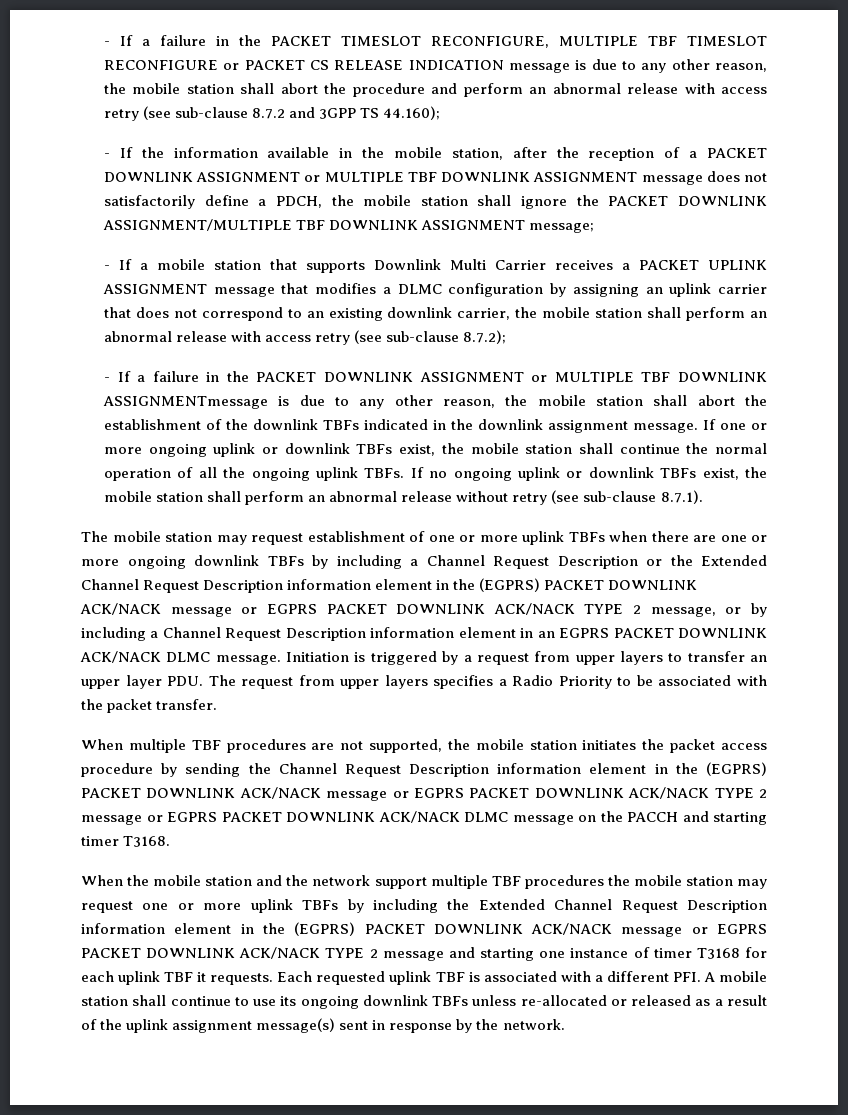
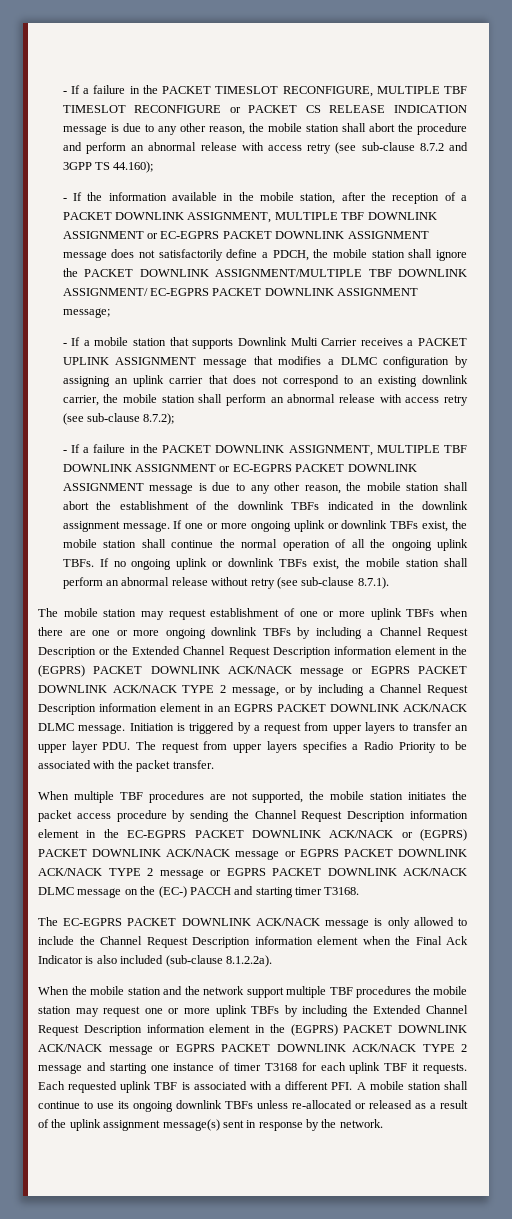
- - If the information available in the mobile station, after the reception of a PACKET DOWNLINK ASSIGNMENT or MULTIPLE TBF DOWNLINK ASSIGNMENT message does not satisfactorily define a PDCH, the mobile station shall ignore the PACKET DOWNLINK ASSIGNMENT/MULTIPLE TBF DOWNLINK ASSIGNMENT message;
+ - If the information available in the mobile station, after the reception of a PACKET DOWNLINK ASSIGNMENT, MULTIPLE TBF DOWNLINK ASSIGNMENT or EC-EGPRS PACKET DOWNLINK ASSIGNMENT message does not satisfactorily define a PDCH, the mobile station shall ignore the PACKET DOWNLINK ASSIGNMENT/MULTIPLE TBF DOWNLINK ASSIGNMENT/ EC-EGPRS PACKET DOWNLINK ASSIGNMENT message;
- - If a failure in the PACKET DOWNLINK ASSIGNMENT or MULTIPLE TBF DOWNLINK ASSIGNMENTmessage is due to any other reason, the mobile station shall abort the establishment of the downlink TBFs indicated in the downlink assignment message.
+ - If a failure in the PACKET DOWNLINK ASSIGNMENT, MULTIPLE TBF DOWNLINK ASSIGNMENT or EC-EGPRS PACKET DOWNLINK ASSIGNMENT message is due to any other reason, the mobile station shall abort the establishment of the downlink TBFs indicated in the downlink assignment message.
- When multiple TBF procedures are not supported, the mobile station initiates the packet access procedure by sending the Channel Request Description information element in the (EGPRS) PACKET DOWNLINK ACK/NACK message or EGPRS PACKET DOWNLINK ACK/NACK TYPE 2 message or EGPRS PACKET DOWNLINK ACK/NACK DLMC message on the PACCH and starting timer T3168.
+ When multiple TBF procedures are not supported, the mobile station initiates the packet access procedure by sending the Channel Request Description information element in the EC-EGPRS PACKET DOWNLINK ACK/NACK or (EGPRS) PACKET DOWNLINK ACK/NACK message or EGPRS PACKET DOWNLINK ACK/NACK TYPE 2 message or EGPRS PACKET DOWNLINK ACK/NACK DLMC message on the (EC-) PACCH and starting timer T3168.
+ The EC-EGPRS PACKET DOWNLINK ACK/NACK message is only allowed to include the Channel Request Description information element when the Final Ack Indicator is also included (sub-clause 8.1.2.2a).

